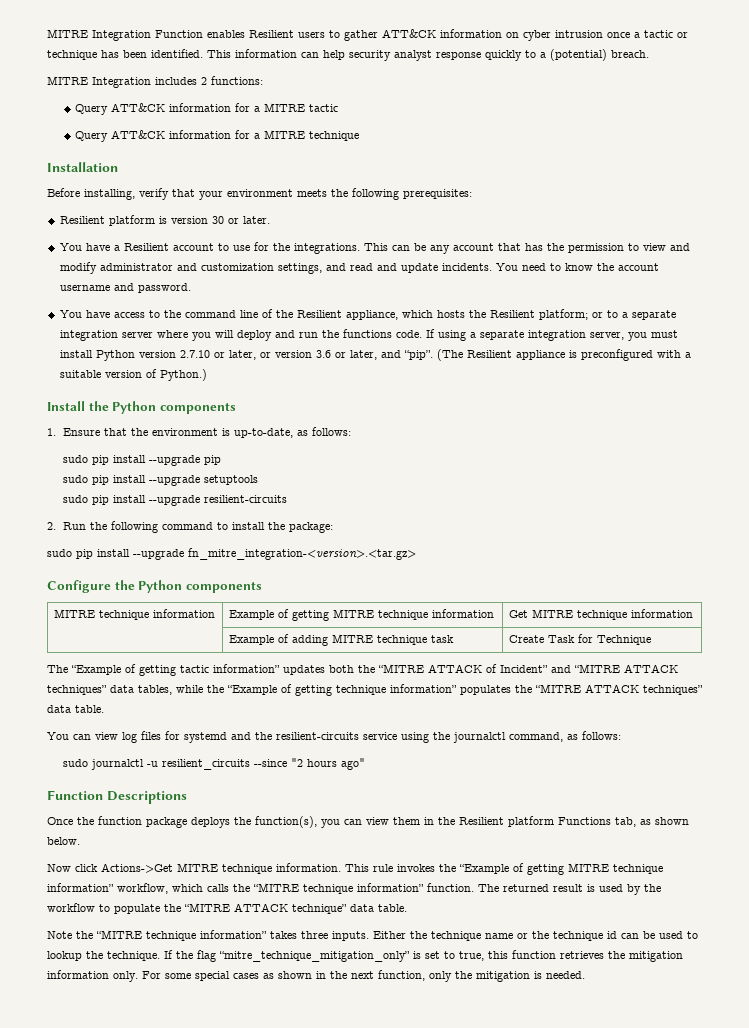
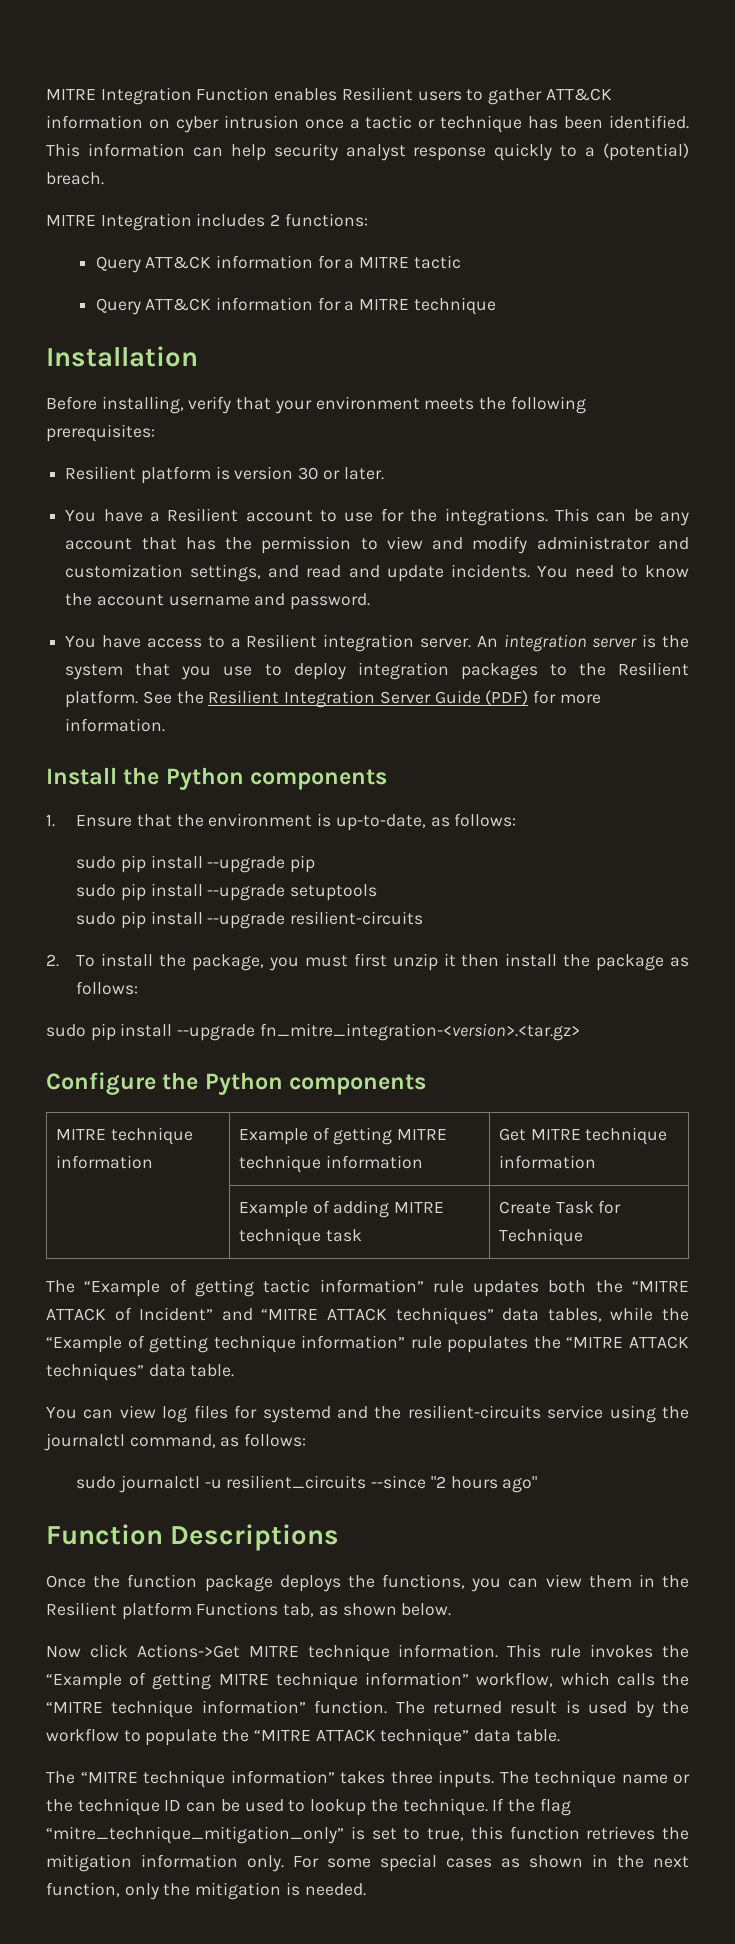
- You have access to the command line of the Resilient appliance, which hosts the Resilient platform; or to a separate integration server where you will deploy and run the functions code. If using a separate integration server, you must install Python version 2.7.10 or later, or version 3.6 or later, and “pip”. (The Resilient appliance is preconfigured with a suitable version of Python.)
+ You have access to a Resilient integration server. An integration server is the system that you use to deploy integration packages to the Resilient platform. See the Resilient Integration Server Guide (PDF) for more information.
- 2. Run the following command to install the package:
+ 2. To install the package, you must first unzip it then install the package as follows:
- The “Example of getting tactic information” updates both the “MITRE ATTACK of Incident” and “MITRE ATTACK techniques” data tables, while the “Example of getting technique information” populates the “MITRE ATTACK techniques” data table.
+ The “Example of getting tactic information” rule updates both the “MITRE ATTACK of Incident” and “MITRE ATTACK techniques” data tables, while the “Example of getting technique information” rule populates the “MITRE ATTACK techniques” data table.
- Once the function package deploys the function(s), you can view them in the Resilient platform Functions tab, as shown below.
+ Once the function package deploys the functions, you can view them in the Resilient platform Functions tab, as shown below.
- Note the “MITRE technique information” takes three inputs.
+ The “MITRE technique information” takes three inputs.
- Either the technique name or the technique id can be used to lookup the technique.
+ The technique name or the technique ID can be used to lookup the technique.

